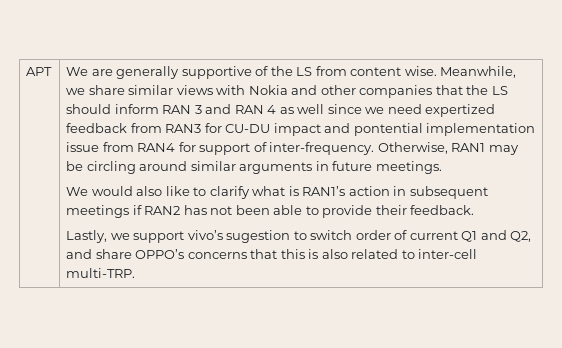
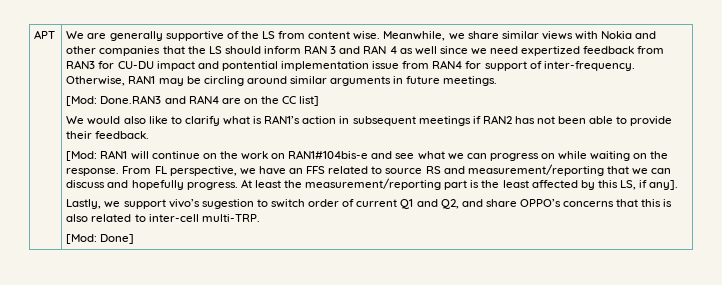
+ [Mod: Done.RAN3 and RAN4 are on the CC list]
+ [Mod: RAN1 will continue on the work on RAN1#104bis-e and see what we can progress on while waiting on the response. From FL perspective, we have an FFS related to source RS and measurement/reporting that we can discuss and hopefully progress. At least the measurement/reporting part is the least affected by this LS, if any].
+ [Mod: Done]

